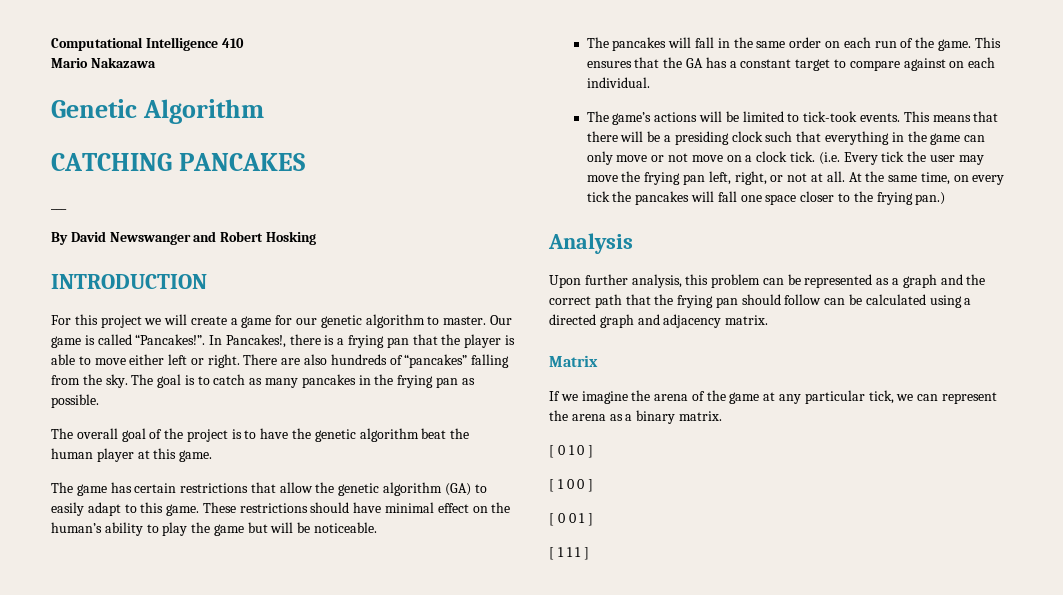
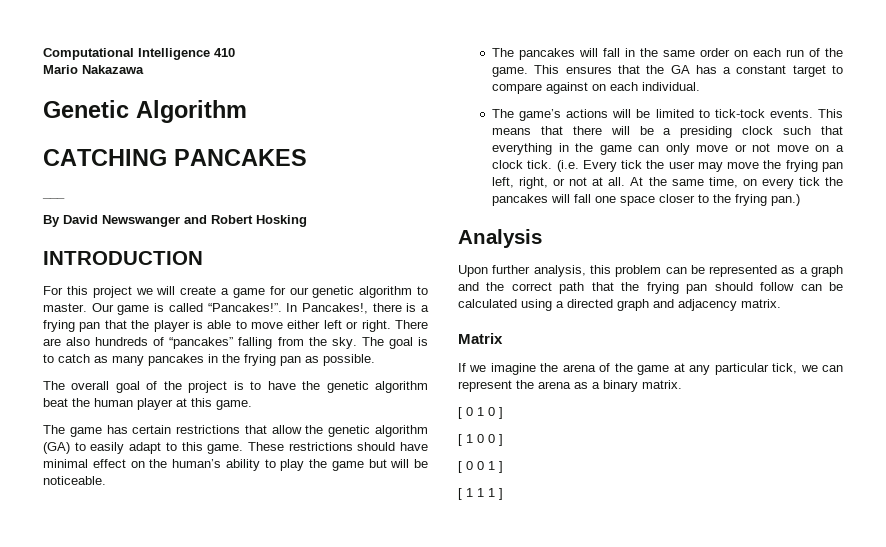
- The game’s actions will be limited to tick-took events.
+ The game’s actions will be limited to tick-tock events.

